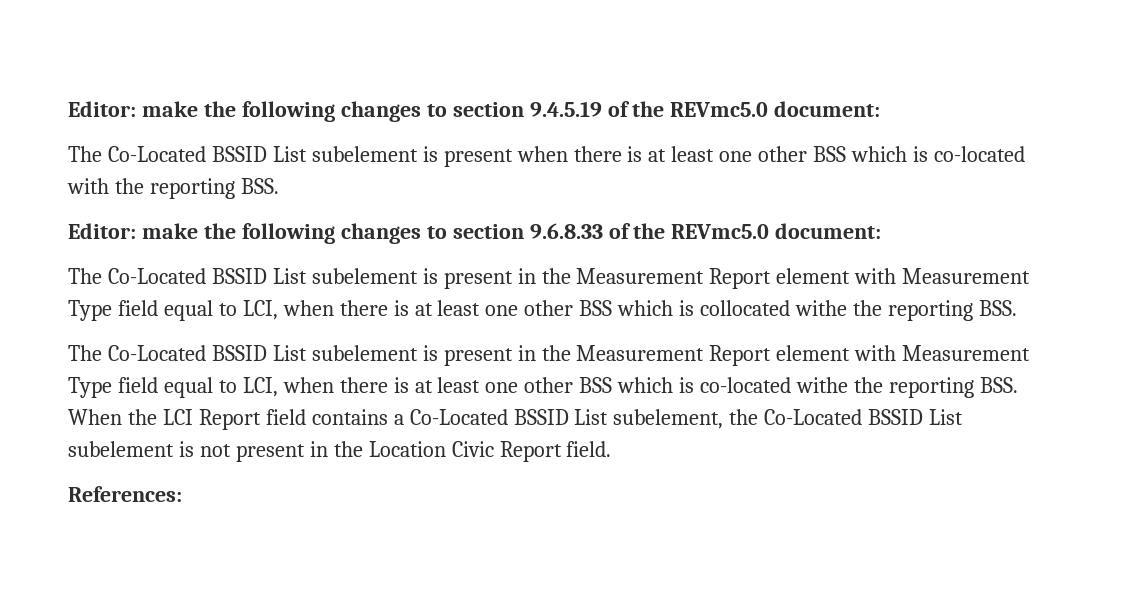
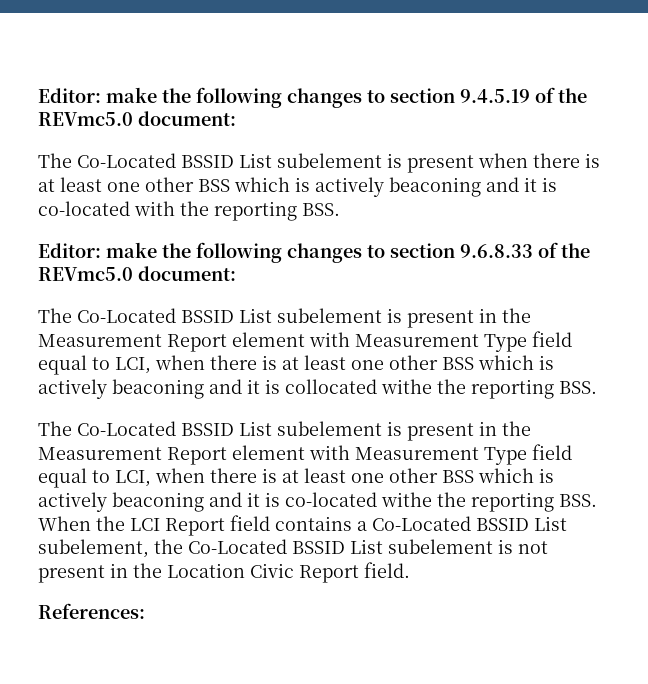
- The Co-Located BSSID List subelement is present when there is at least one other BSS which is co-located with the reporting BSS.
+ The Co-Located BSSID List subelement is present when there is at least one other BSS which is actively beaconing and it is co-located with the reporting BSS.
- The Co-Located BSSID List subelement is present in the Measurement Report element with Measurement Type field equal to LCI, when there is at least one other BSS which is collocated withe the reporting BSS.
+ The Co-Located BSSID List subelement is present in the Measurement Report element with Measurement Type field equal to LCI, when there is at least one other BSS which is actively beaconing and it is collocated withe the reporting BSS.
- The Co-Located BSSID List subelement is present in the Measurement Report element with Measurement Type field equal to LCI, when there is at least one other BSS which is co-located withe the reporting BSS. When the LCI Report field contains a Co-Located BSSID List subelement, the Co-Located BSSID List subelement is not present in the Location Civic Report field.
+ The Co-Located BSSID List subelement is present in the Measurement Report element with Measurement Type field equal to LCI, when there is at least one other BSS which is actively beaconing and it is co-located withe the reporting BSS. When the LCI Report field contains a Co-Located BSSID List subelement, the Co-Located BSSID List subelement is not present in the Location Civic Report field.

